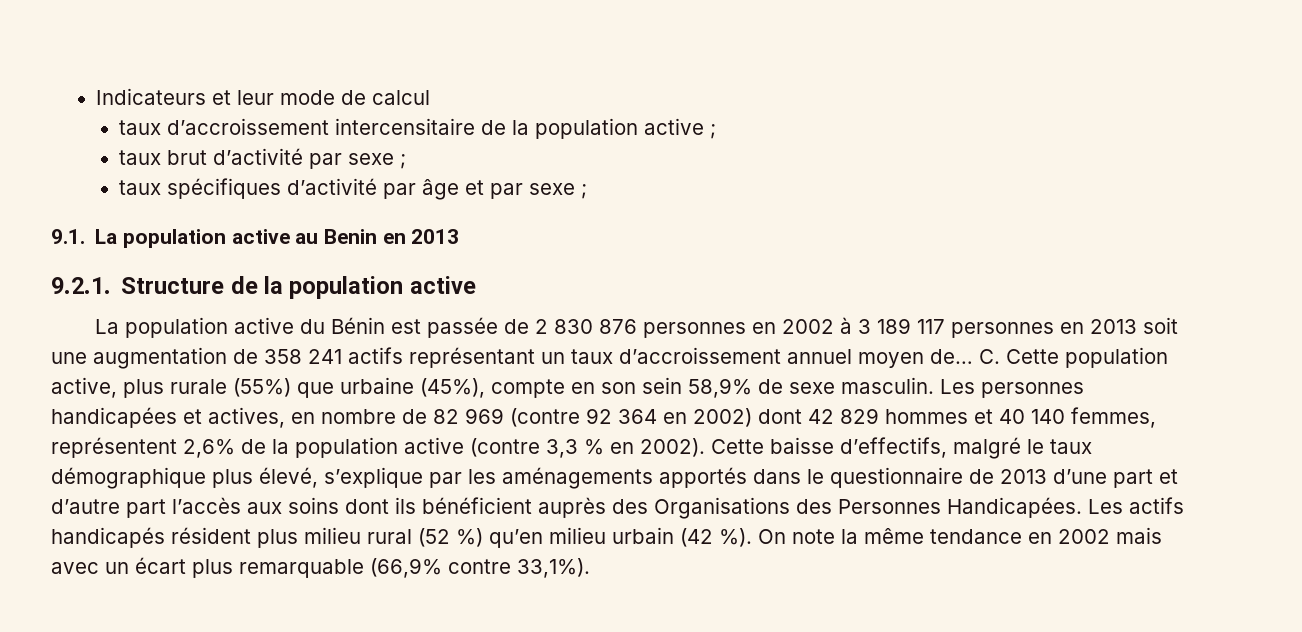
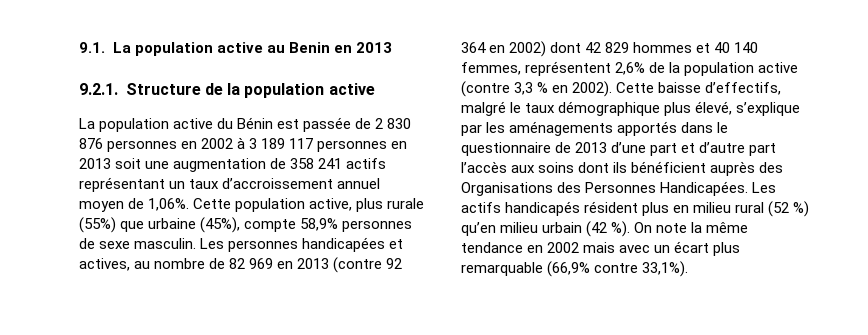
- Indicateurs et leur mode de calcul
- taux d’accroissement intercensitaire de la population active ;
- taux brut d’activité par sexe ;
- taux spécifiques d’activité par âge et par sexe ;
- La population active du Bénin est passée de 2 830 876 personnes en 2002 à 3 189 117 personnes en 2013 soit une augmentation de 358 241 actifs représentant un taux d’accroissement annuel moyen de… C. Cette population active, plus rurale (55%) que urbaine (45%), compte en son sein 58,9% de sexe masculin.
+ La population active du Bénin est passée de 2 830 876 personnes en 2002 à 3 189 117 personnes en 2013 soit une augmentation de 358 241 actifs représentant un taux d’accroissement annuel moyen de 1,06%. Cette population active, plus rurale (55%) que urbaine (45%), compte 58,9% personnes de sexe masculin.
- Les personnes handicapées et actives, en nombre de 82 969 (contre 92 364 en 2002) dont 42 829 hommes et 40 140 femmes, représentent 2,6% de la population active (contre 3,3 % en 2002).
+ Les personnes handicapées et actives, au nombre de 82 969 en 2013 (contre 92 364 en 2002) dont 42 829 hommes et 40 140 femmes, représentent 2,6% de la population active (contre 3,3 % en 2002).
- Les actifs handicapés résident plus milieu rural (52 %) qu’en milieu urbain (42 %).
+ Les actifs handicapés résident plus en milieu rural (52 %) qu’en milieu urbain (42 %).

